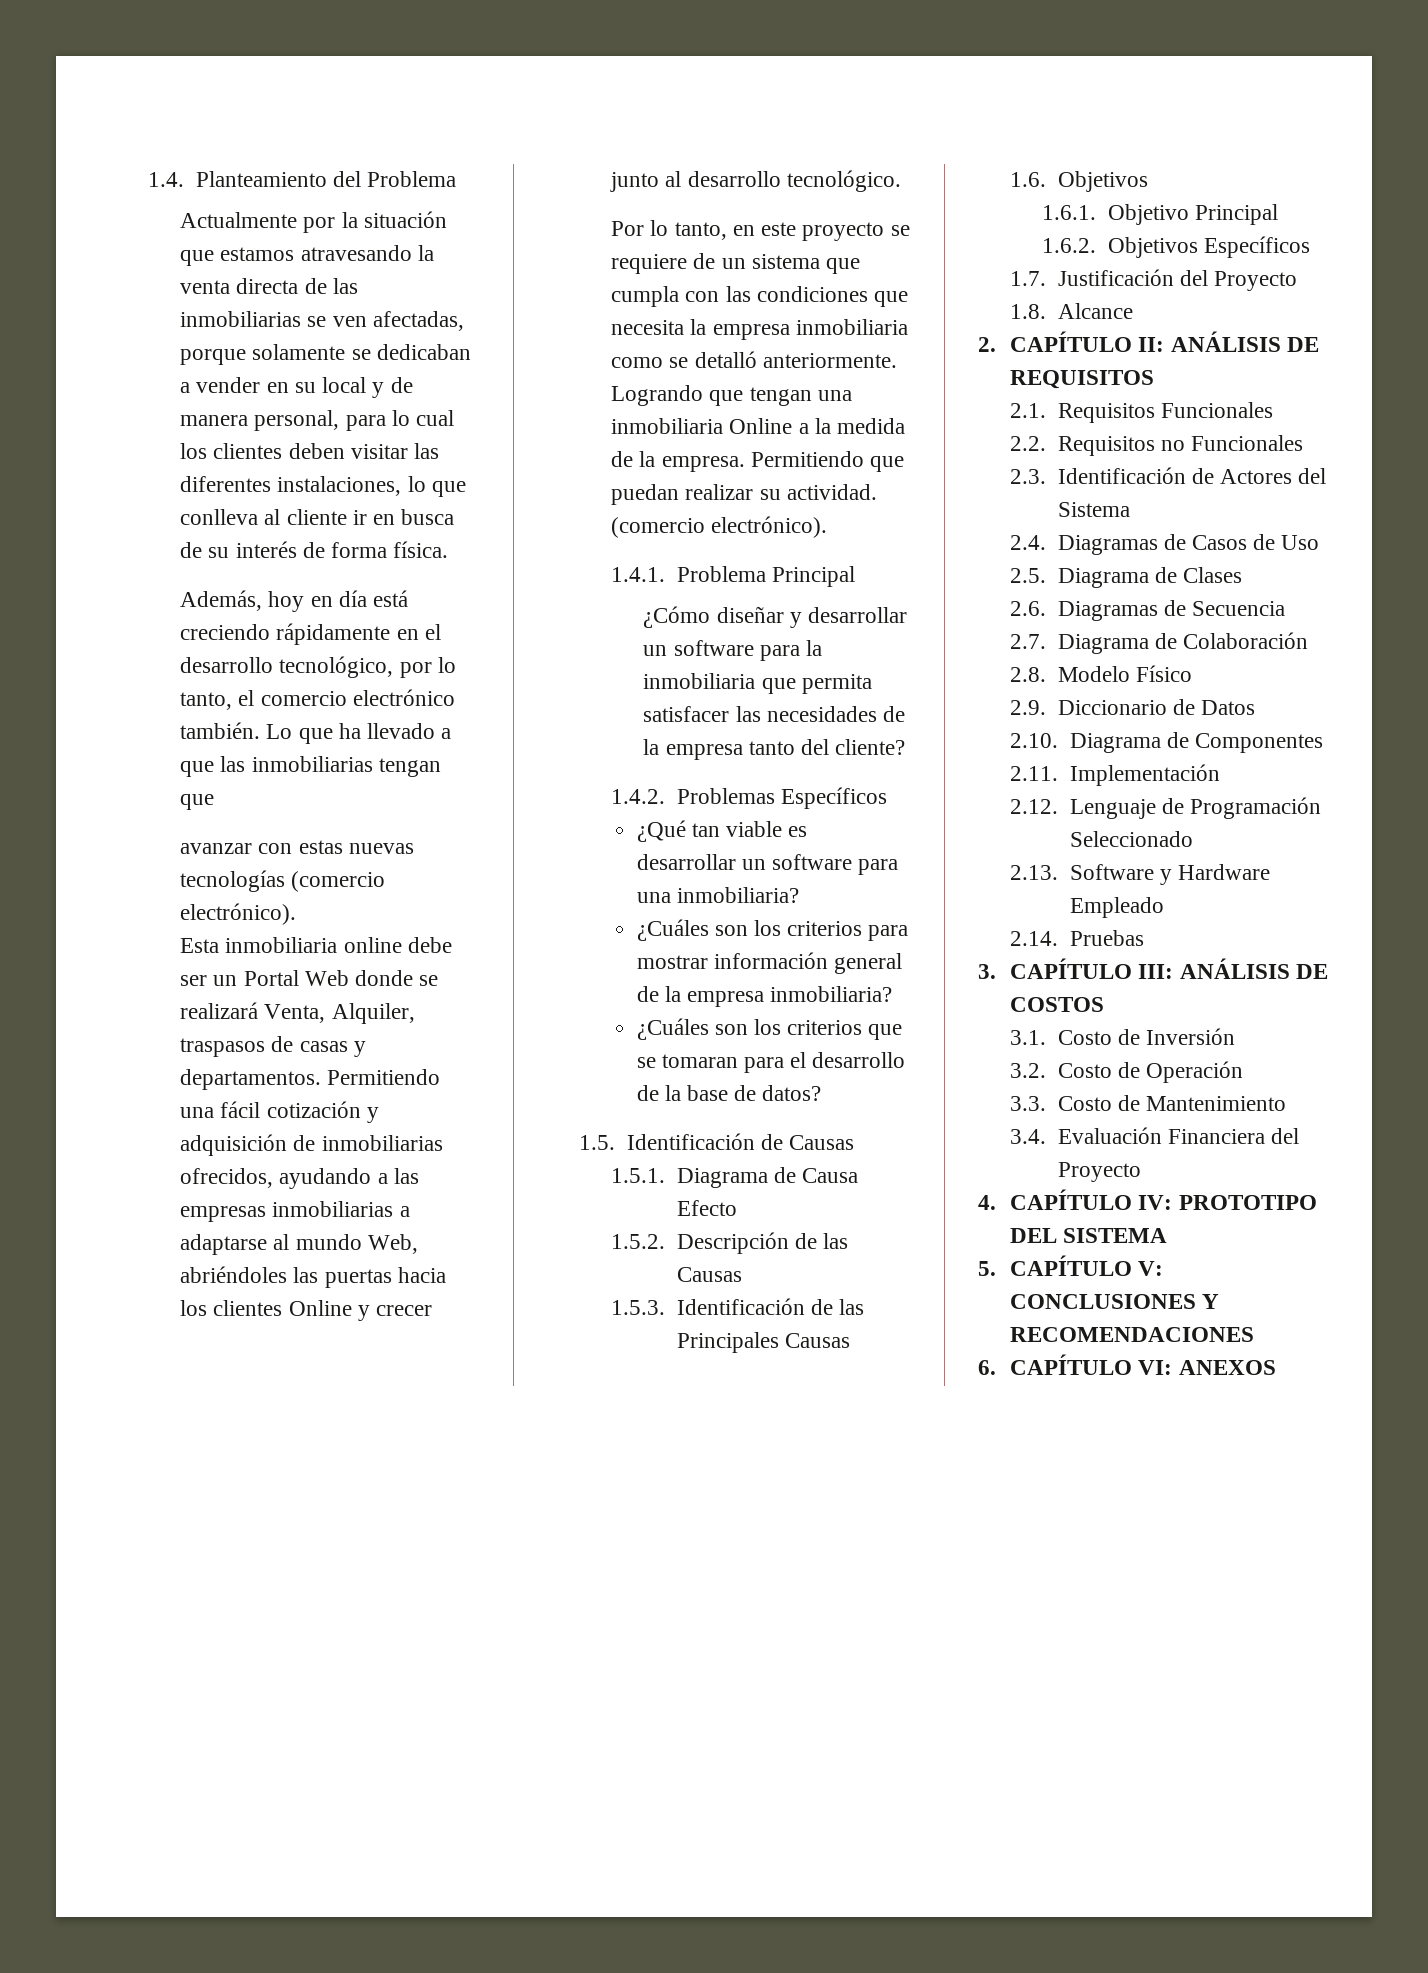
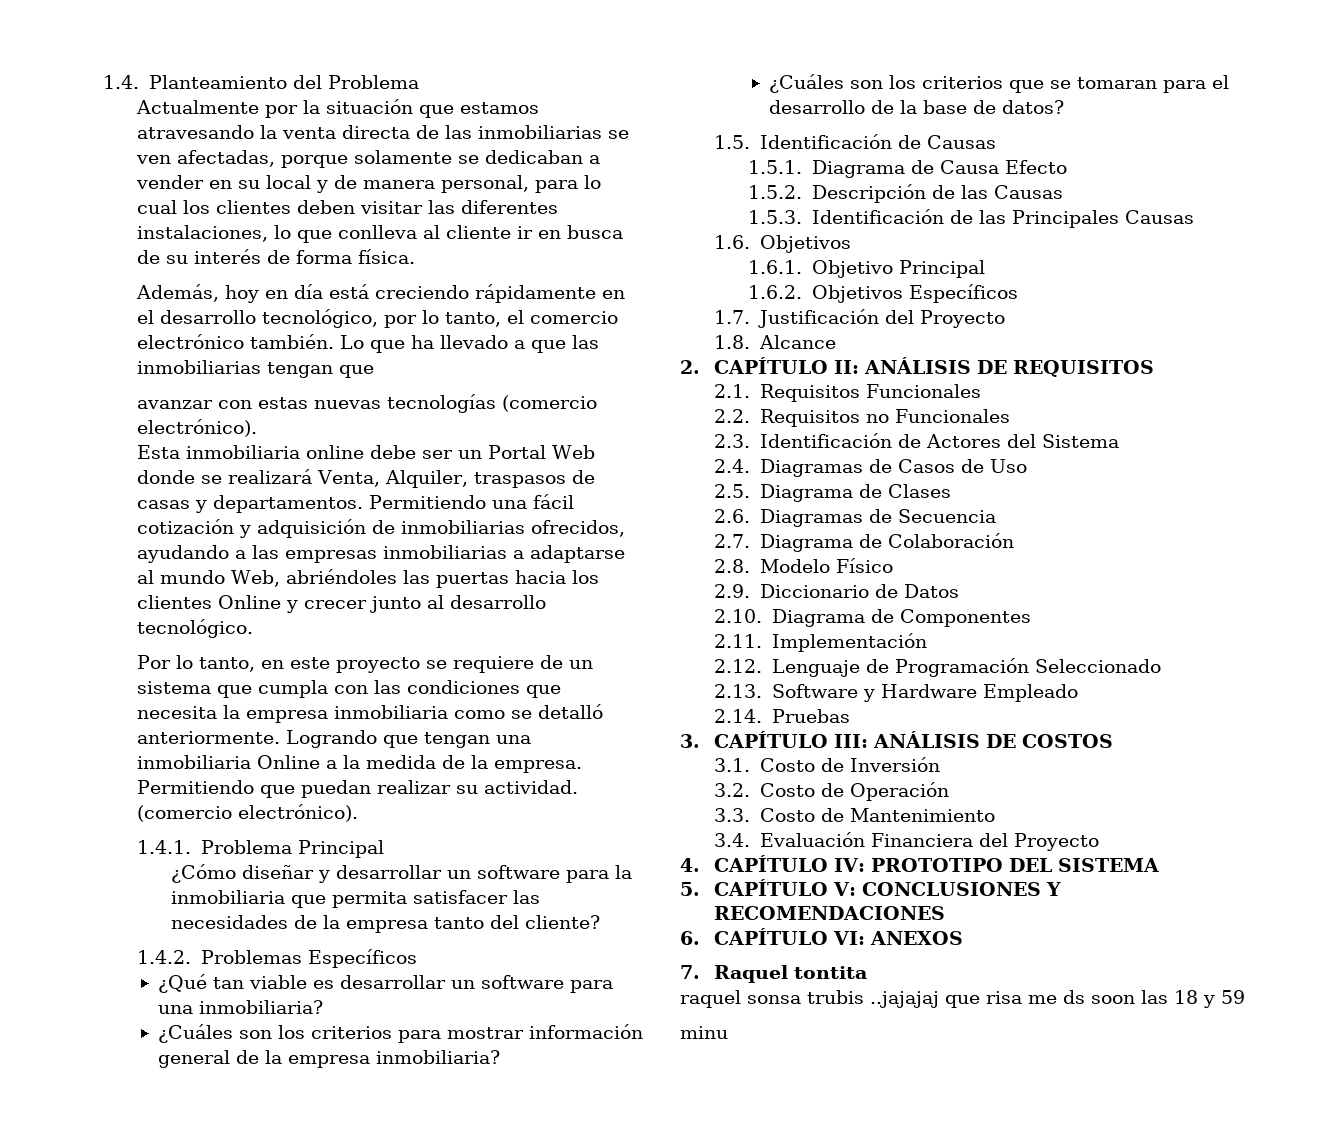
+ 7. Raquel tontita
+ raquel sonsa trubis ..jajajaj que risa me ds soon las 18 y 59
+ minu

